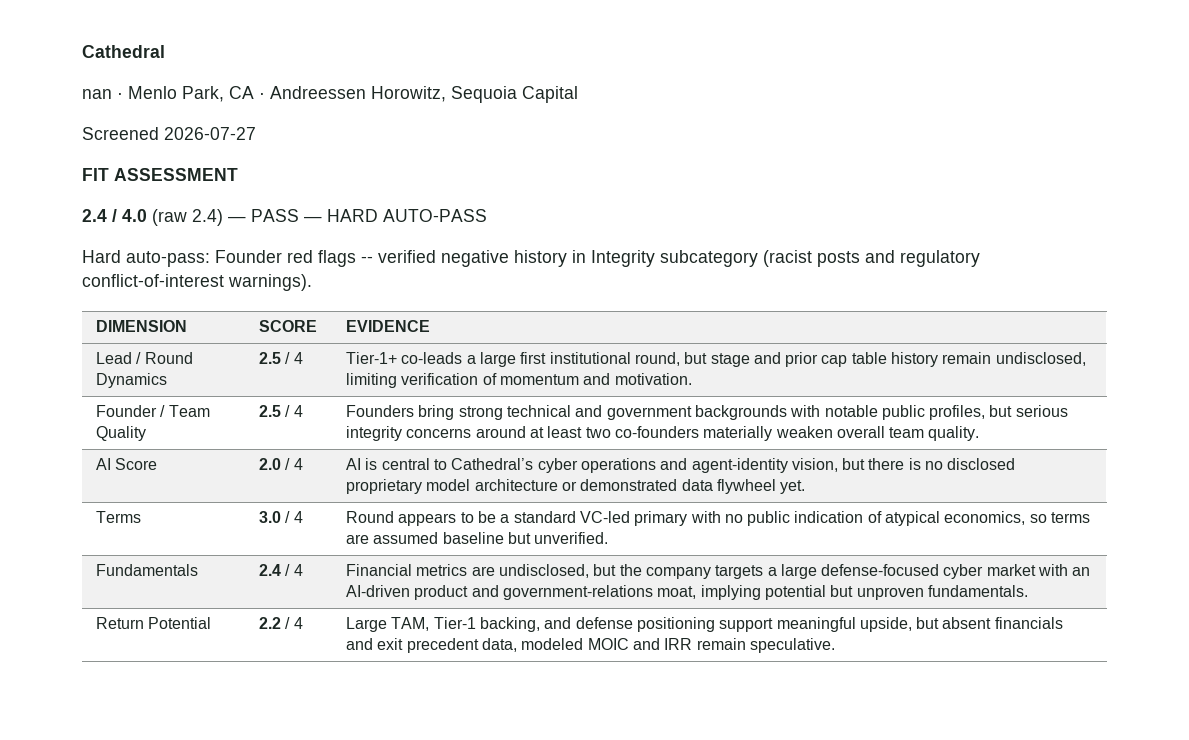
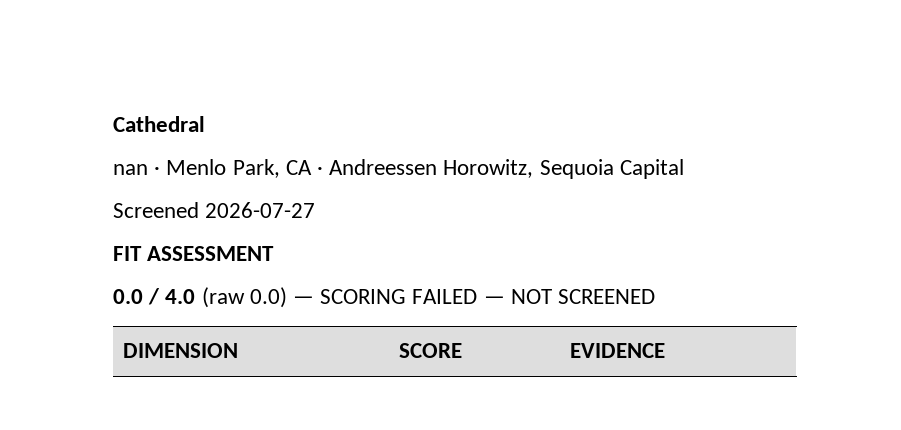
- 2.4 / 4.0 (raw 2.4) — PASS — HARD AUTO-PASS
- Hard auto-pass: Founder red flags -- verified negative history in Integrity subcategory (racist posts and regulatory conflict-of-interest warnings).
+ 0.0 / 4.0 (raw 0.0) — SCORING FAILED — NOT SCREENED
  DIMENSION | SCORE | EVIDENCE
- Lead / Round Dynamics | 2.5 / 4 | Tier-1+ co-leads a large first institutional round, but stage and prior cap table history remain undisclosed, limiting verification of momentum and motivation.
- Founder / Team Quality | 2.5 / 4 | Founders bring strong technical and government backgrounds with notable public profiles, but serious integrity concerns around at least two co-founders materially weaken overall team quality.
- AI Score | 2.0 / 4 | AI is central to Cathedral’s cyber operations and agent-identity vision, but there is no disclosed proprietary model architecture or demonstrated data flywheel yet.
- Terms | 3.0 / 4 | Round appears to be a standard VC-led primary with no public indication of atypical economics, so terms are assumed baseline but unverified.
- Fundamentals | 2.4 / 4 | Financial metrics are undisclosed, but the company targets a large defense-focused cyber market with an AI-driven product and government-relations moat, implying potential but unproven fundamentals.
- Return Potential | 2.2 / 4 | Large TAM, Tier-1 backing, and defense positioning support meaningful upside, but absent financials and exit precedent data, modeled MOIC and IRR remain speculative.

